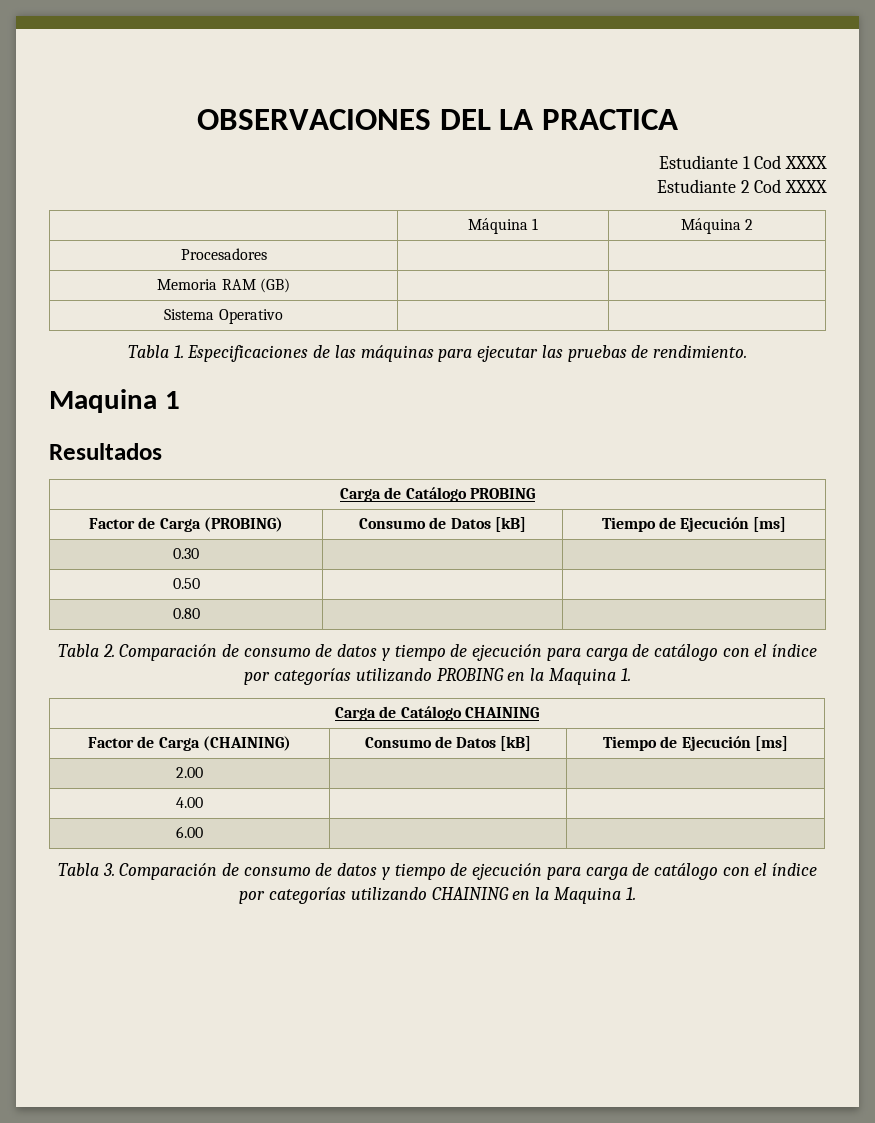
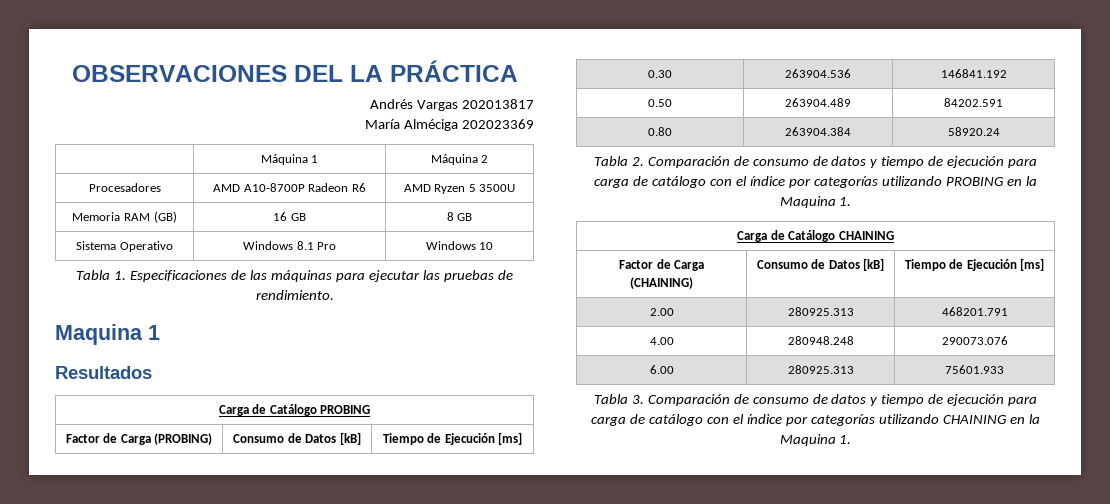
- OBSERVACIONES DEL LA PRACTICA
- Estudiante 1 Cod XXXX
- Estudiante 2 Cod XXXX
+ OBSERVACIONES DEL LA PRÁCTICA
+ Andrés Vargas 202013817
+ María Alméciga 202023369
- Procesadores | |
- Memoria RAM (GB) | |
- Sistema Operativo | |
+ Procesadores | AMD A10-8700P Radeon R6 | AMD Ryzen 5 3500U
+ Memoria RAM (GB) | 16 GB | 8 GB
+ Sistema Operativo | Windows 8.1 Pro | Windows 10
- 0.30 | |
+ 0.30 | 263904.536 | 146841.192
- 0.50 | |
+ 0.50 | 263904.489 | 84202.591
- 0.80 | |
+ 0.80 | 263904.384 | 58920.24
- 2.00 | |
+ 2.00 | 280925.313 | 468201.791
- 4.00 | |
+ 4.00 | 280948.248 | 290073.076
- 6.00 | |
+ 6.00 | 280925.313 | 75601.933

